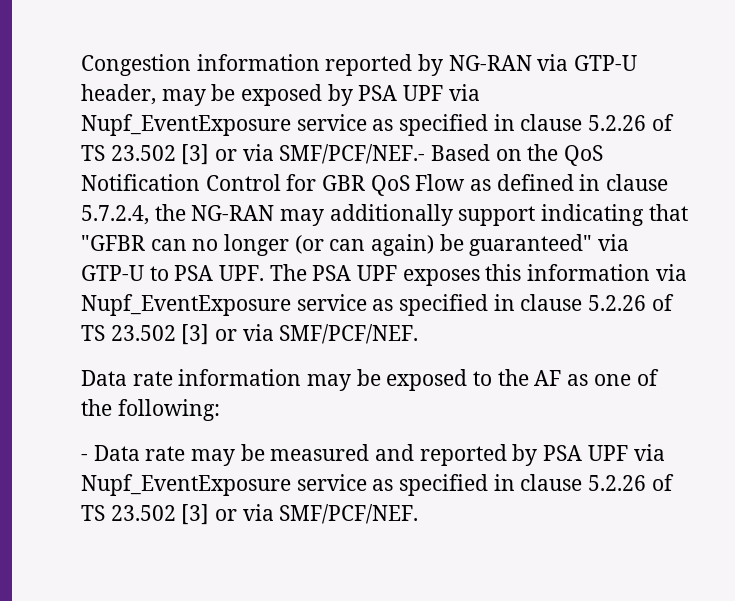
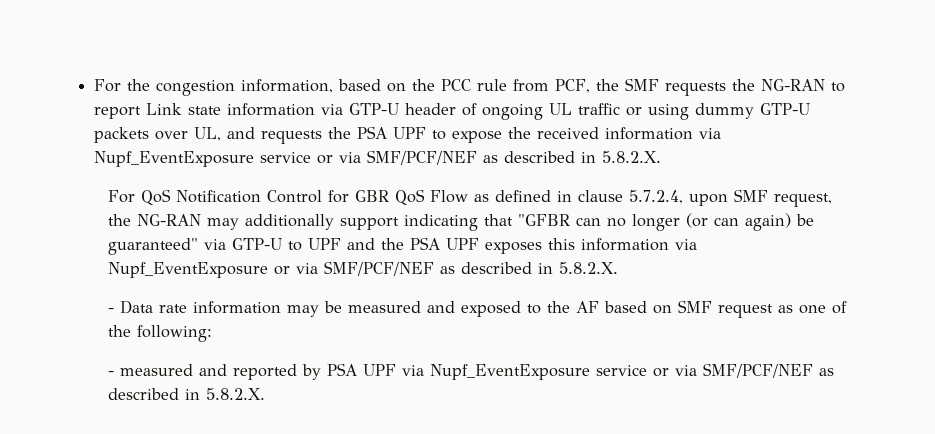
- Congestion information reported by NG-RAN via GTP-U header, may be exposed by PSA UPF via Nupf_EventExposure service as specified in clause 5.2.26 of TS 23.502 [3] or via SMF/PCF/NEF.- Based on the QoS Notification Control for GBR QoS Flow as defined in clause 5.7.2.4, the NG-RAN may additionally support indicating that "GFBR can no longer (or can again) be guaranteed" via GTP-U to PSA UPF. The PSA UPF exposes this information via Nupf_EventExposure service as specified in clause 5.2.26 of TS 23.502 [3] or via SMF/PCF/NEF.
- Data rate information may be exposed to the AF as one of the following:
+ For the congestion information, based on the PCC rule from PCF, the SMF requests the NG-RAN to report Link state information via GTP-U header of ongoing UL traffic or using dummy GTP-U packets over UL, and requests the PSA UPF to expose the received information via Nupf_EventExposure service or via SMF/PCF/NEF as described in 5.8.2.X.
+ For QoS Notification Control for GBR QoS Flow as defined in clause 5.7.2.4, upon SMF request, the NG-RAN may additionally support indicating that "GFBR can no longer (or can again) be guaranteed" via GTP-U to UPF and the PSA UPF exposes this information via Nupf_EventExposure or via SMF/PCF/NEF as described in 5.8.2.X.
+ - Data rate information may be measured and exposed to the AF based on SMF request as one of the following:
- - Data rate may be measured and reported by PSA UPF via Nupf_EventExposure service as specified in clause 5.2.26 of TS 23.502 [3] or via SMF/PCF/NEF.
+ - measured and reported by PSA UPF via Nupf_EventExposure service or via SMF/PCF/NEF as described in 5.8.2.X.

